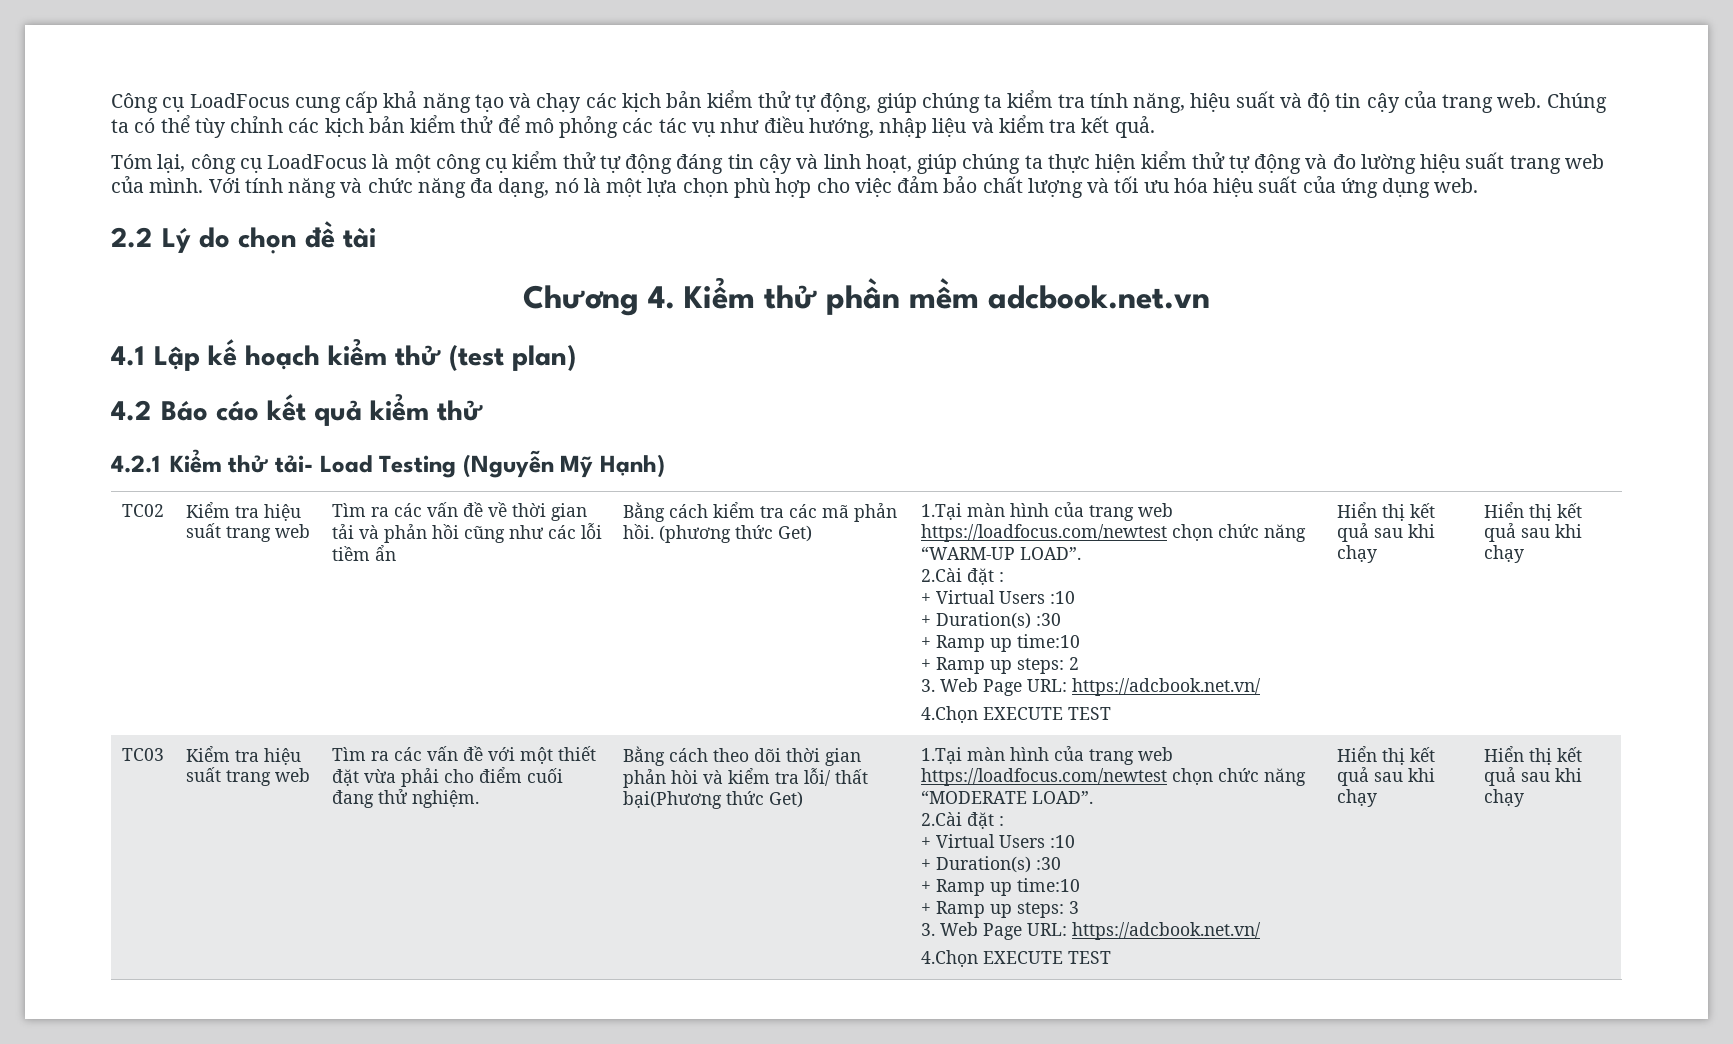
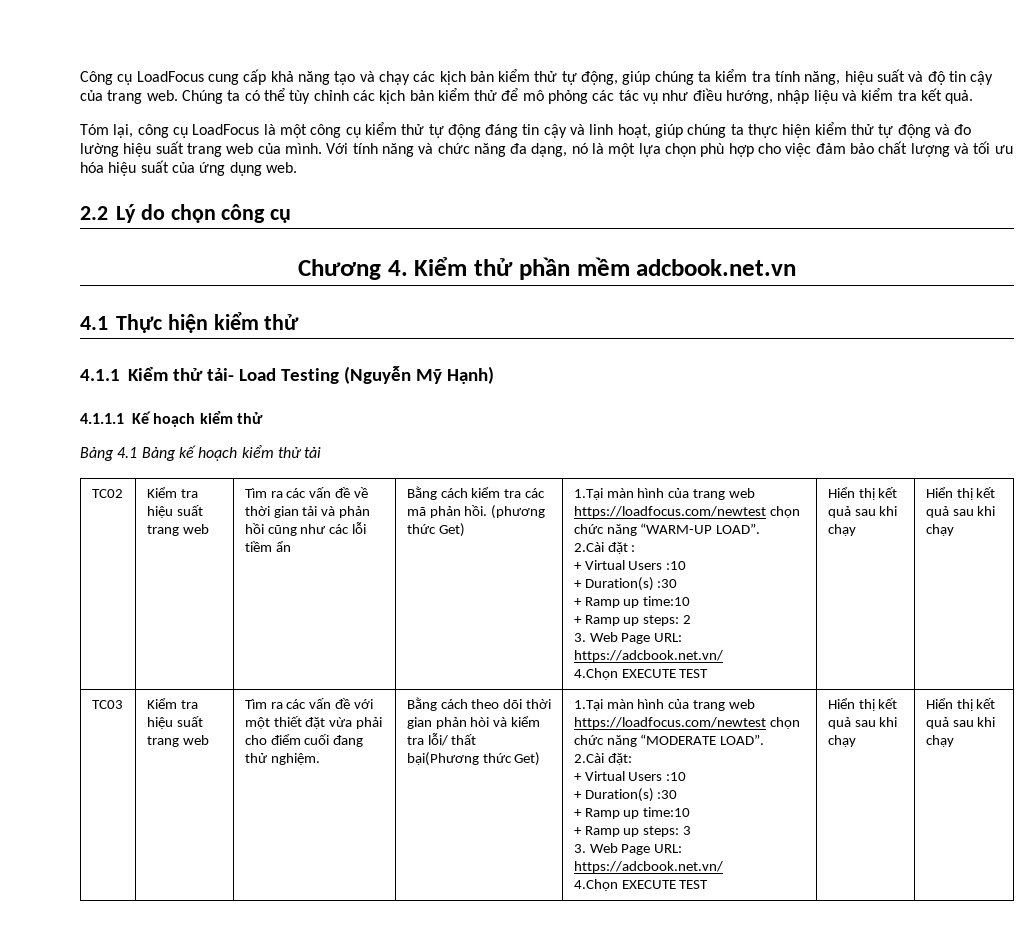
- 2.2 Lý do chọn đề tài
+ 2.2 Lý do chọn công cụ
- 4.1 Lập kế hoạch kiểm thử (test plan)
- 4.2 Báo cáo kết quả kiểm thử
- 4.2.1 Kiểm thử tải- Load Testing (Nguyễn Mỹ Hạnh)
+ 4.1 Thực hiện kiểm thử
+ 4.1.1 Kiểm thử tải- Load Testing (Nguyễn Mỹ Hạnh)
+ 4.1.1.1 Kế hoạch kiểm thử
+ Bảng 4.1 Bảng kế hoạch kiểm thử tải
  1.Tại màn hình của trang web https://loadfocus.com/newtest chọn chức năng “MODERATE LOAD”.
- 2.Cài đặt :
+ 2.Cài đặt:

